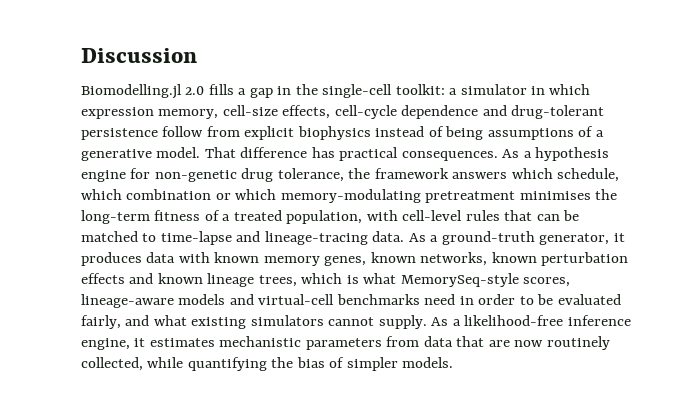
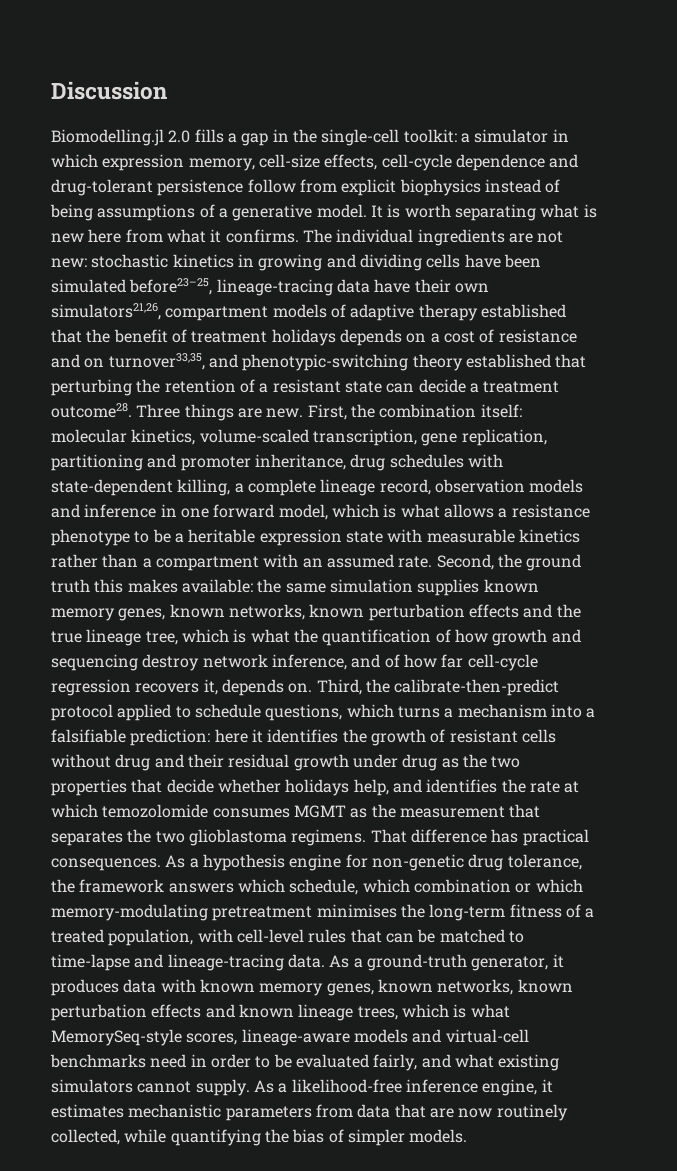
+ It is worth separating what is new here from what it confirms. The individual ingredients are not new: stochastic kinetics in growing and dividing cells have been simulated before23–25, lineage-tracing data have their own simulators21,26, compartment models of adaptive therapy established that the benefit of treatment holidays depends on a cost of resistance and on turnover33,35, and phenotypic-switching theory established that perturbing the retention of a resistant state can decide a treatment outcome28. Three things are new. First, the combination itself: molecular kinetics, volume-scaled transcription, gene replication, partitioning and promoter inheritance, drug schedules with state-dependent killing, a complete lineage record, observation models and inference in one forward model, which is what allows a resistance phenotype to be a heritable expression state with measurable kinetics rather than a compartment with an assumed rate. Second, the ground truth this makes available: the same simulation supplies known memory genes, known networks, known perturbation effects and the true lineage tree, which is what the quantification of how growth and sequencing destroy network inference, and of how far cell-cycle regression recovers it, depends on. Third, the calibrate-then-predict protocol applied to schedule questions, which turns a mechanism into a falsifiable prediction: here it identifies the growth of resistant cells without drug and their residual growth under drug as the two properties that decide whether holidays help, and identifies the rate at which temozolomide consumes MGMT as the measurement that separates the two glioblastoma regimens.

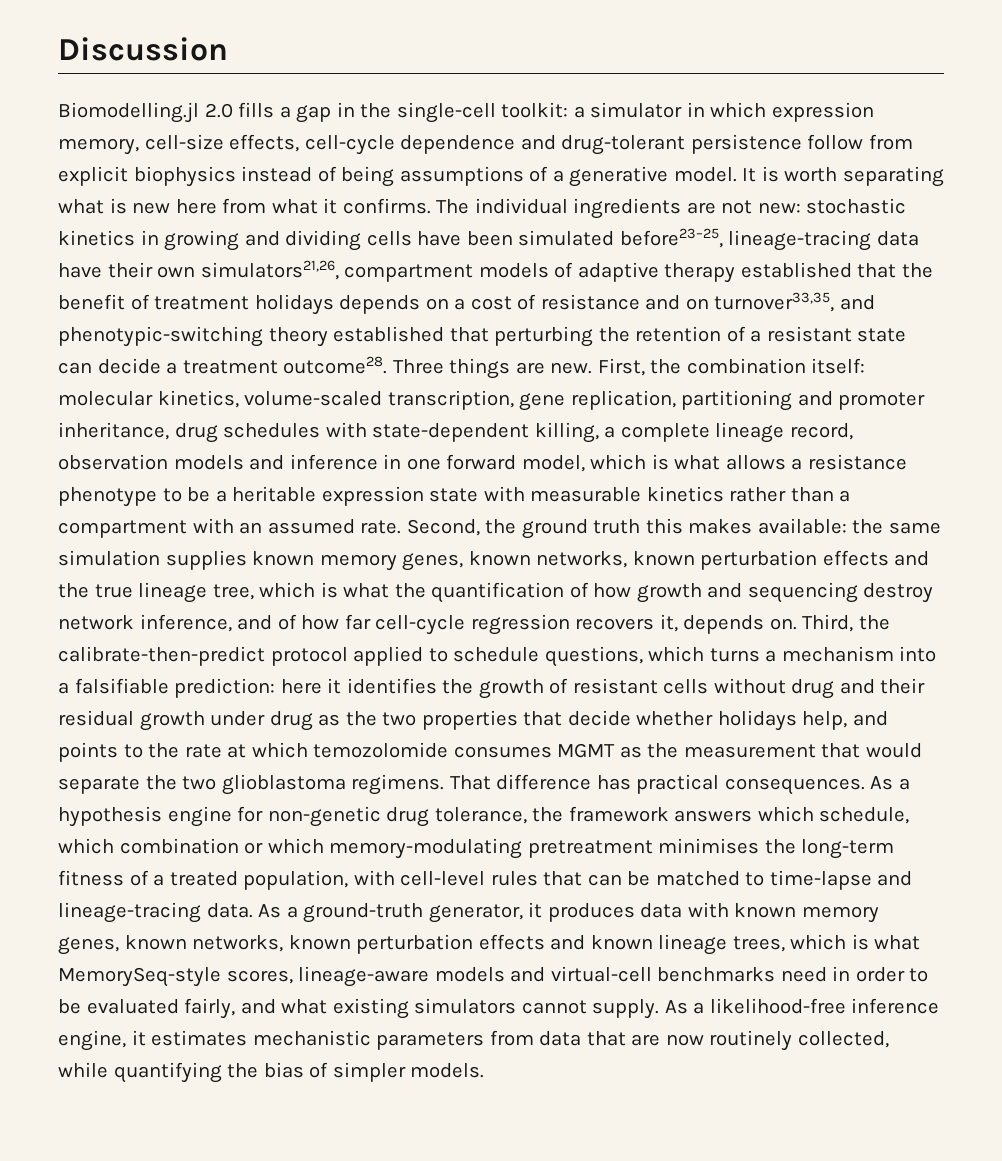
- Third, the calibrate-then-predict protocol applied to schedule questions, which turns a mechanism into a falsifiable prediction: here it identifies the growth of resistant cells without drug and their residual growth under drug as the two properties that decide whether holidays help, and identifies the rate at which temozolomide consumes MGMT as the measurement that separates the two glioblastoma regimens.
+ Third, the calibrate-then-predict protocol applied to schedule questions, which turns a mechanism into a falsifiable prediction: here it identifies the growth of resistant cells without drug and their residual growth under drug as the two properties that decide whether holidays help, and points to the rate at which temozolomide consumes MGMT as the measurement that would separate the two glioblastoma regimens.

